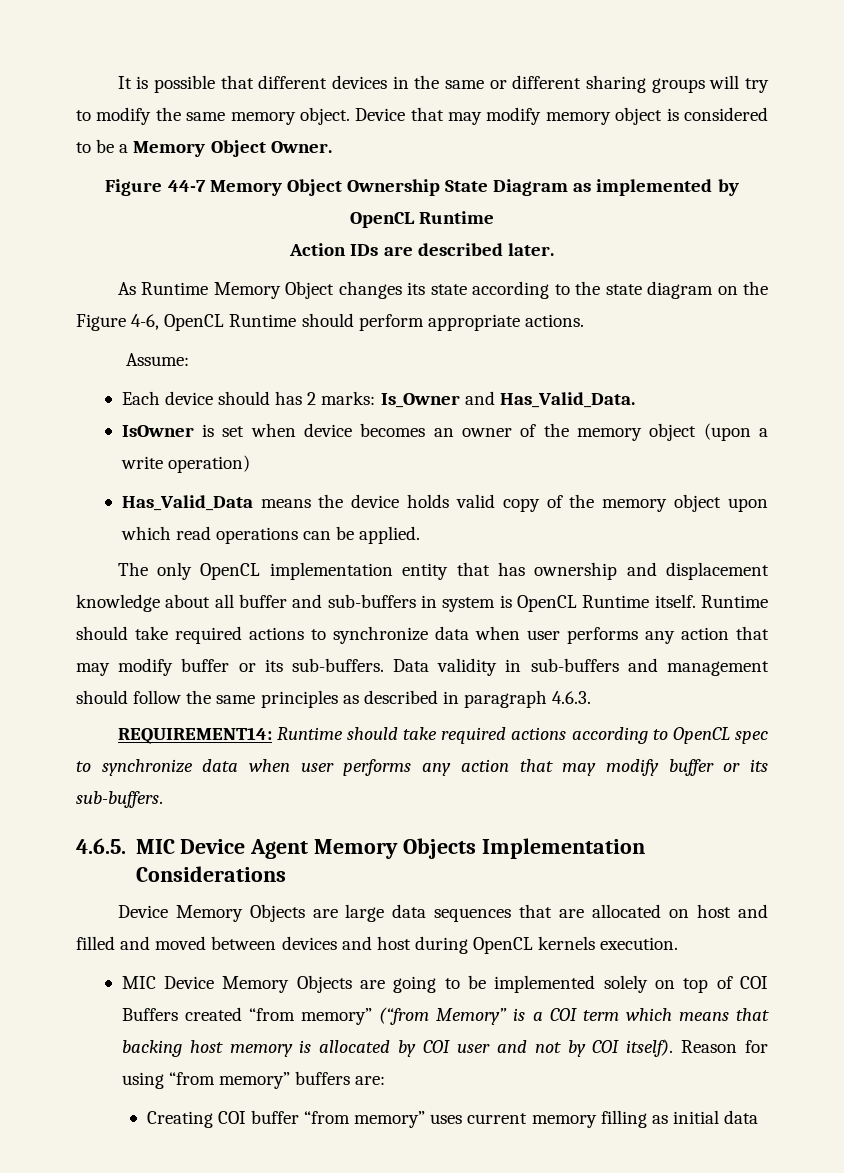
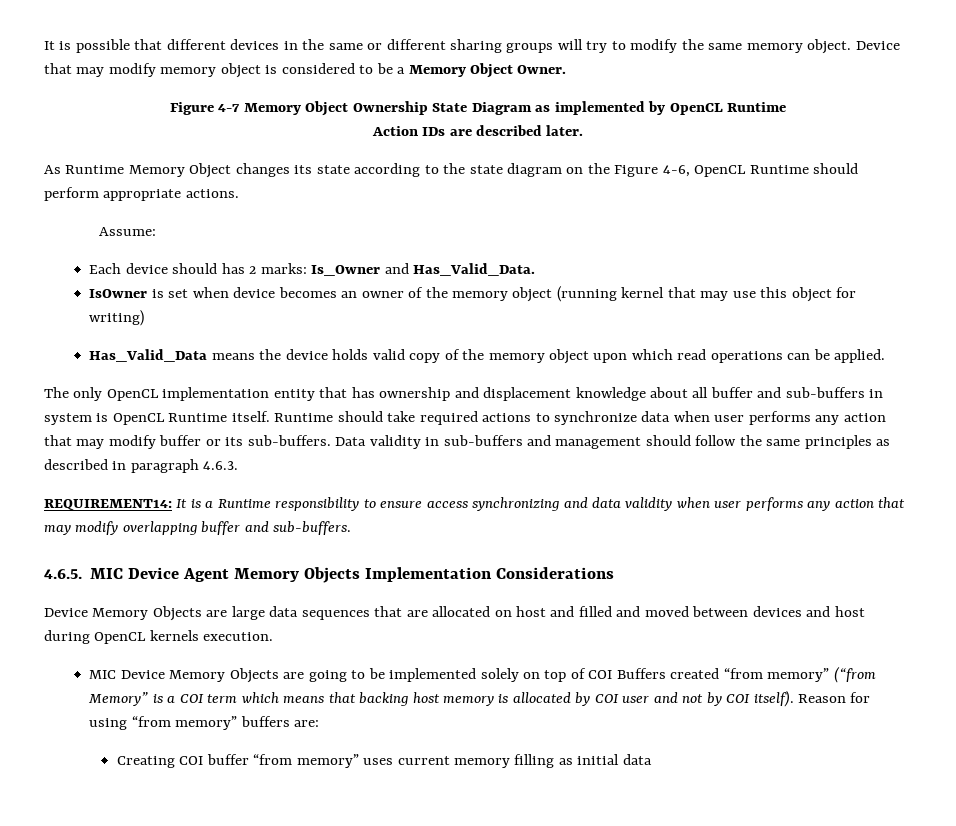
- Figure 44-7 Memory Object Ownership State Diagram as implemented by OpenCL Runtime
+ Figure 4-7 Memory Object Ownership State Diagram as implemented by OpenCL Runtime
- IsOwner is set when device becomes an owner of the memory object (upon a write operation)
+ IsOwner is set when device becomes an owner of the memory object (running kernel that may use this object for writing)
- REQUIREMENT14: Runtime should take required actions according to OpenCL spec to synchronize data when user performs any action that may modify buffer or its sub-buffers.
+ REQUIREMENT14: It is a Runtime responsibility to ensure access synchronizing and data validity when user performs any action that may modify overlapping buffer and sub-buffers.

